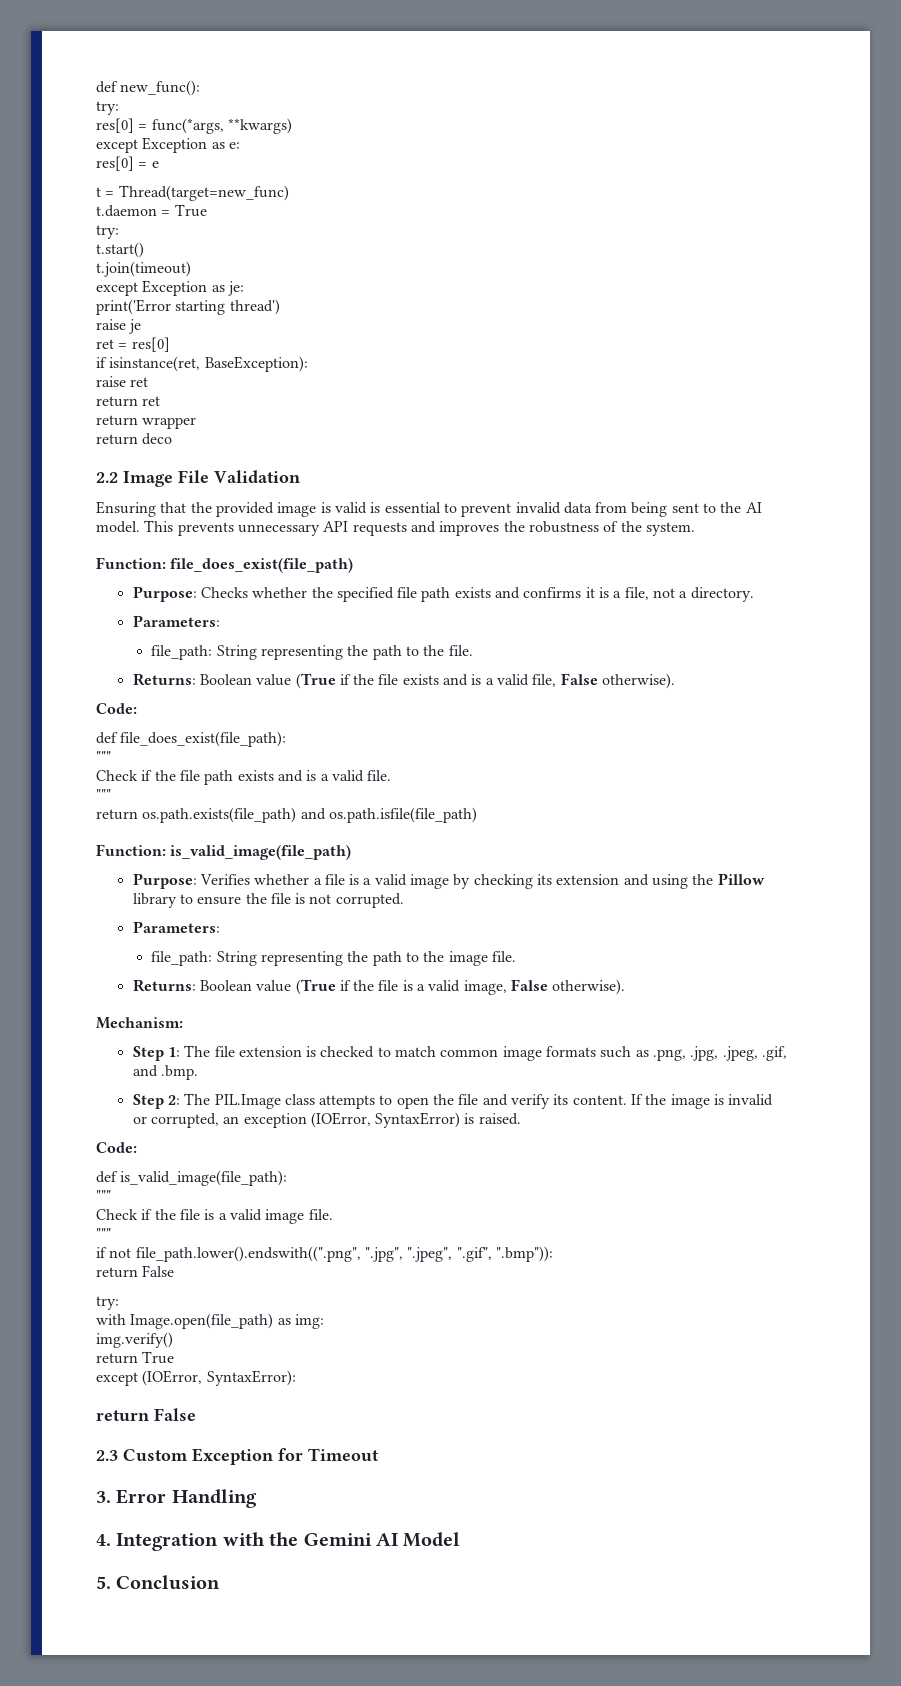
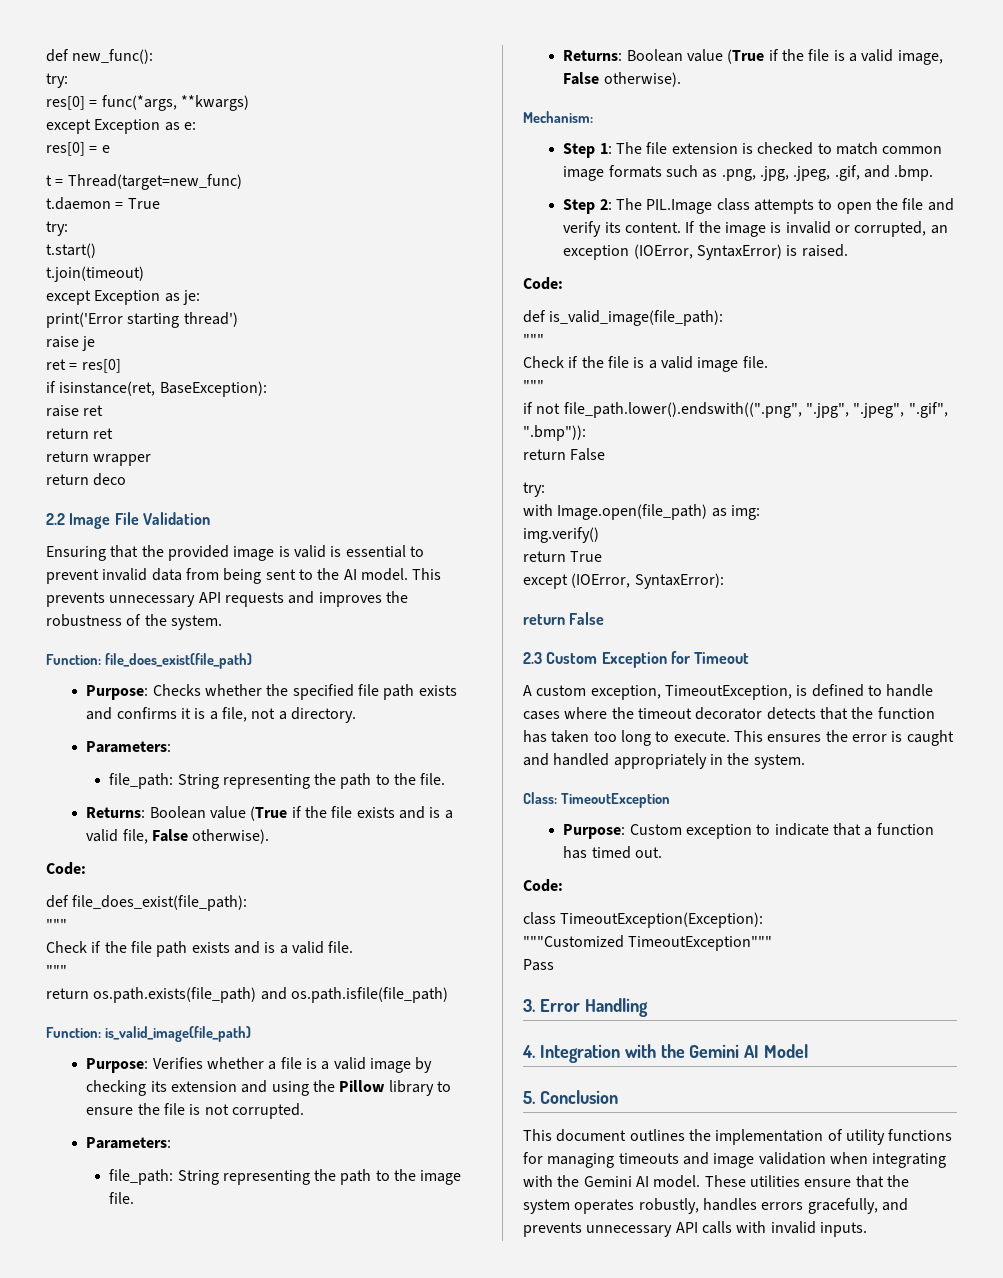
+ A custom exception, TimeoutException, is defined to handle cases where the timeout decorator detects that the function has taken too long to execute. This ensures the error is caught and handled appropriately in the system.
+ Class: TimeoutException
+ Purpose: Custom exception to indicate that a function has timed out.
+ Code:
+ class TimeoutException(Exception):
+ """Customized TimeoutException"""
+ Pass
+ This document outlines the implementation of utility functions for managing timeouts and image validation when integrating with the Gemini AI model. These utilities ensure that the system operates robustly, handles errors gracefully, and prevents unnecessary API calls with invalid inputs.

